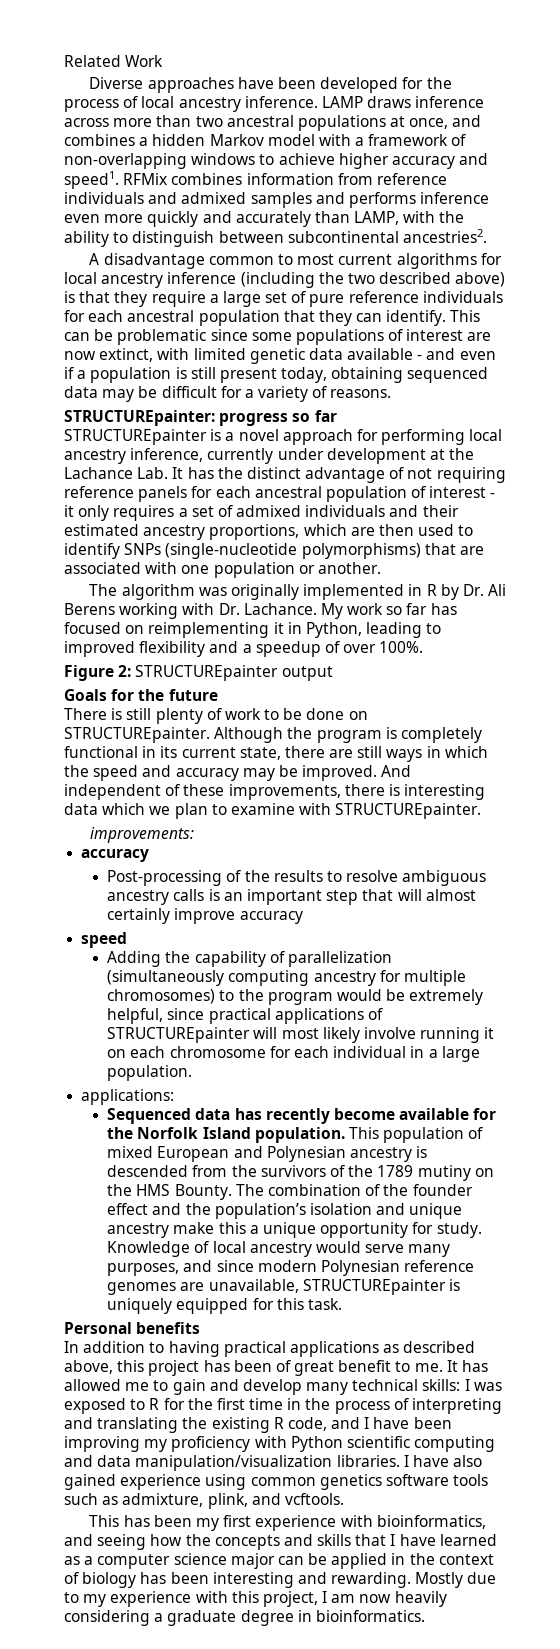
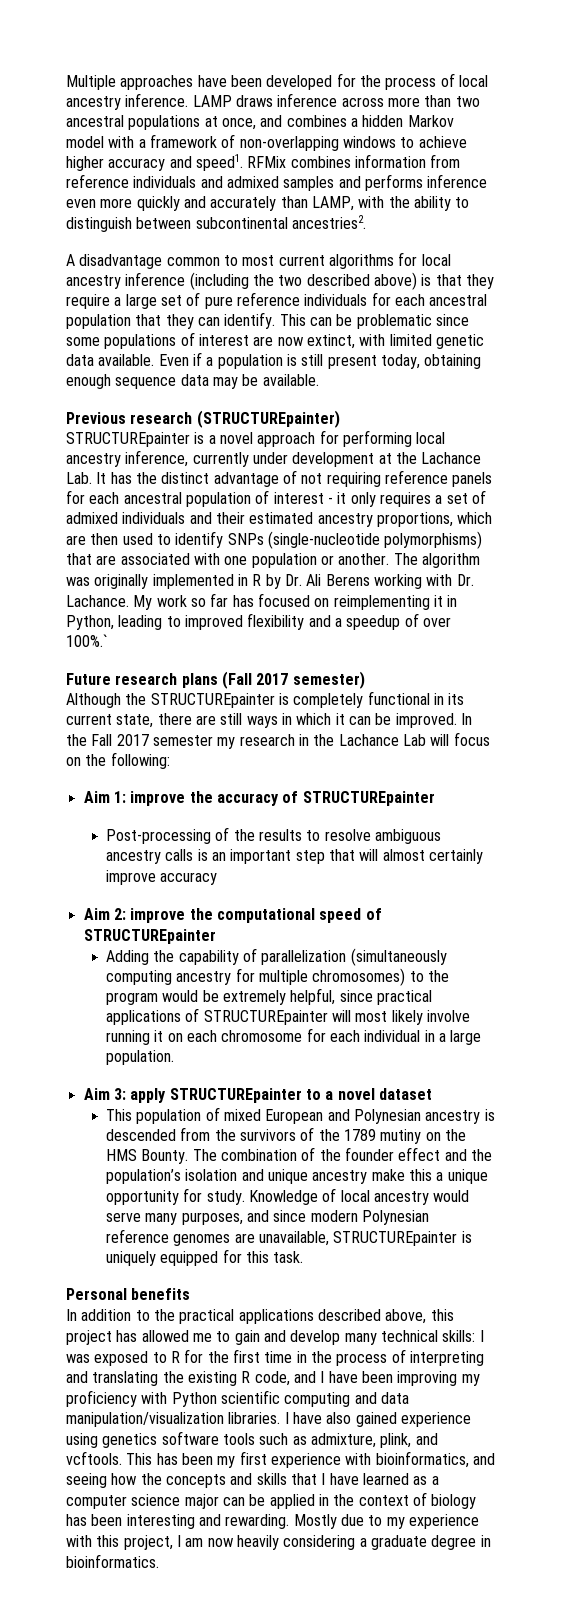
- Related Work
- Diverse approaches have been developed for the process of local ancestry inference.
+ Multiple approaches have been developed for the process of local ancestry inference.
- This can be problematic since some populations of interest are now extinct, with limited genetic data available - and even if a population is still present today, obtaining sequenced data may be difficult for a variety of reasons.
- STRUCTUREpainter: progress so far
+ This can be problematic since some populations of interest are now extinct, with limited genetic data available. Even if a population is still present today, obtaining enough sequence data may be available.
+ Previous research (STRUCTUREpainter)
- STRUCTUREpainter is a novel approach for performing local ancestry inference, currently under development at the Lachance Lab. It has the distinct advantage of not requiring reference panels for each ancestral population of interest - it only requires a set of admixed individuals and their estimated ancestry proportions, which are then used to identify SNPs (single-nucleotide polymorphisms) that are associated with one population or another.
- The algorithm was originally implemented in R by Dr. Ali Berens working with Dr. Lachance.
+ STRUCTUREpainter is a novel approach for performing local ancestry inference, currently under development at the Lachance Lab. It has the distinct advantage of not requiring reference panels for each ancestral population of interest - it only requires a set of admixed individuals and their estimated ancestry proportions, which are then used to identify SNPs (single-nucleotide polymorphisms) that are associated with one population or another. The algorithm was originally implemented in R by Dr. Ali Berens working with Dr. Lachance.
- My work so far has focused on reimplementing it in Python, leading to improved flexibility and a speedup of over 100%.
- Figure 2: STRUCTUREpainter output
- Goals for the future
- There is still plenty of work to be done on STRUCTUREpainter. Although the program is completely functional in its current state, there are still ways in which the speed and accuracy may be improved. And independent of these improvements, there is interesting data which we plan to examine with STRUCTUREpainter.
- improvements:
- accuracy
+ My work so far has focused on reimplementing it in Python, leading to improved flexibility and a speedup of over 100%.`
+ Future research plans (Fall 2017 semester)
+ Although the STRUCTUREpainter is completely functional in its current state, there are still ways in which it can be improved. In the Fall 2017 semester my research in the Lachance Lab will focus on the following:
+ Aim 1: improve the accuracy of STRUCTUREpainter
  Post-processing of the results to resolve ambiguous ancestry calls is an important step that will almost certainly improve accuracy
- speed
+ Aim 2: improve the computational speed of STRUCTUREpainter
- applications:
- Sequenced data has recently become available for the Norfolk Island population. This population of mixed European and Polynesian ancestry is descended from the survivors of the 1789 mutiny on the HMS Bounty.
+ Aim 3: apply STRUCTUREpainter to a novel dataset
+ This population of mixed European and Polynesian ancestry is descended from the survivors of the 1789 mutiny on the HMS Bounty.
- In addition to having practical applications as described above, this project has been of great benefit to me. It has allowed me to gain and develop many technical skills: I was exposed to R for the first time in the process of interpreting and translating the existing R code, and I have been improving my proficiency with Python scientific computing and data manipulation/visualization libraries.
+ In addition to the practical applications described above, this project has allowed me to gain and develop many technical skills: I was exposed to R for the first time in the process of interpreting and translating the existing R code, and I have been improving my proficiency with Python scientific computing and data manipulation/visualization libraries.
- I have also gained experience using common genetics software tools such as admixture, plink, and vcftools.
- This has been my first experience with bioinformatics, and seeing how the concepts and skills that I have learned as a computer science major can be applied in the context of biology has been interesting and rewarding.
+ I have also gained experience using genetics software tools such as admixture, plink, and vcftools. This has been my first experience with bioinformatics, and seeing how the concepts and skills that I have learned as a computer science major can be applied in the context of biology has been interesting and rewarding.

